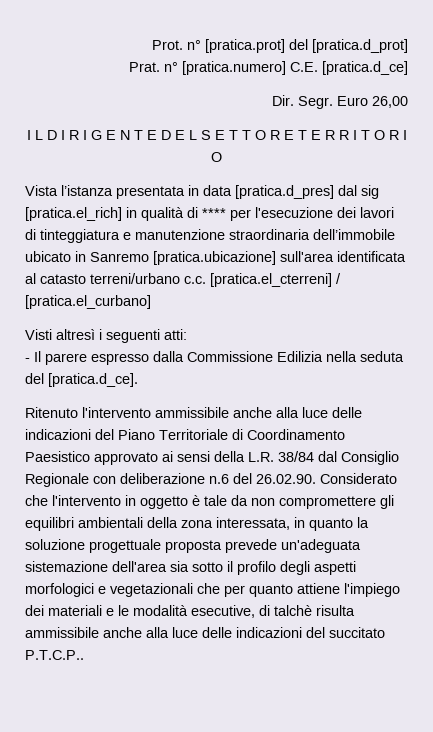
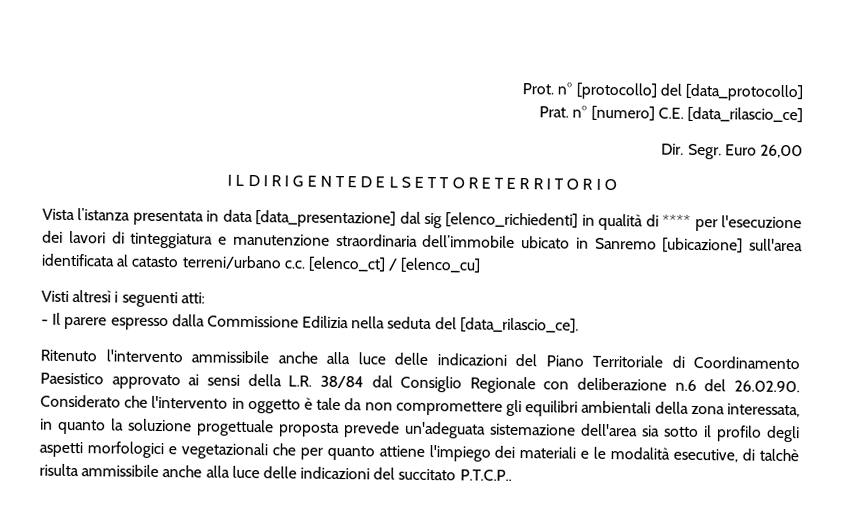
- Prot. n° [pratica.prot] del [pratica.d_prot]
+ Prot. n° [protocollo] del [data_protocollo]
- Prat. n° [pratica.numero] C.E. [pratica.d_ce]
+ Prat. n° [numero] C.E. [data_rilascio_ce]
- Vista l’istanza presentata in data [pratica.d_pres] dal sig [pratica.el_rich] in qualità di **** per l'esecuzione dei lavori di tinteggiatura e manutenzione straordinaria dell’immobile ubicato in Sanremo [pratica.ubicazione] sull'area identificata al catasto terreni/urbano c.c. [pratica.el_cterreni] / [pratica.el_curbano]
+ Vista l’istanza presentata in data [data_presentazione] dal sig [elenco_richiedenti] in qualità di **** per l'esecuzione dei lavori di tinteggiatura e manutenzione straordinaria dell’immobile ubicato in Sanremo [ubicazione] sull'area identificata al catasto terreni/urbano c.c. [elenco_ct] / [elenco_cu]
- - Il parere espresso dalla Commissione Edilizia nella seduta del [pratica.d_ce].
+ - Il parere espresso dalla Commissione Edilizia nella seduta del [data_rilascio_ce].

